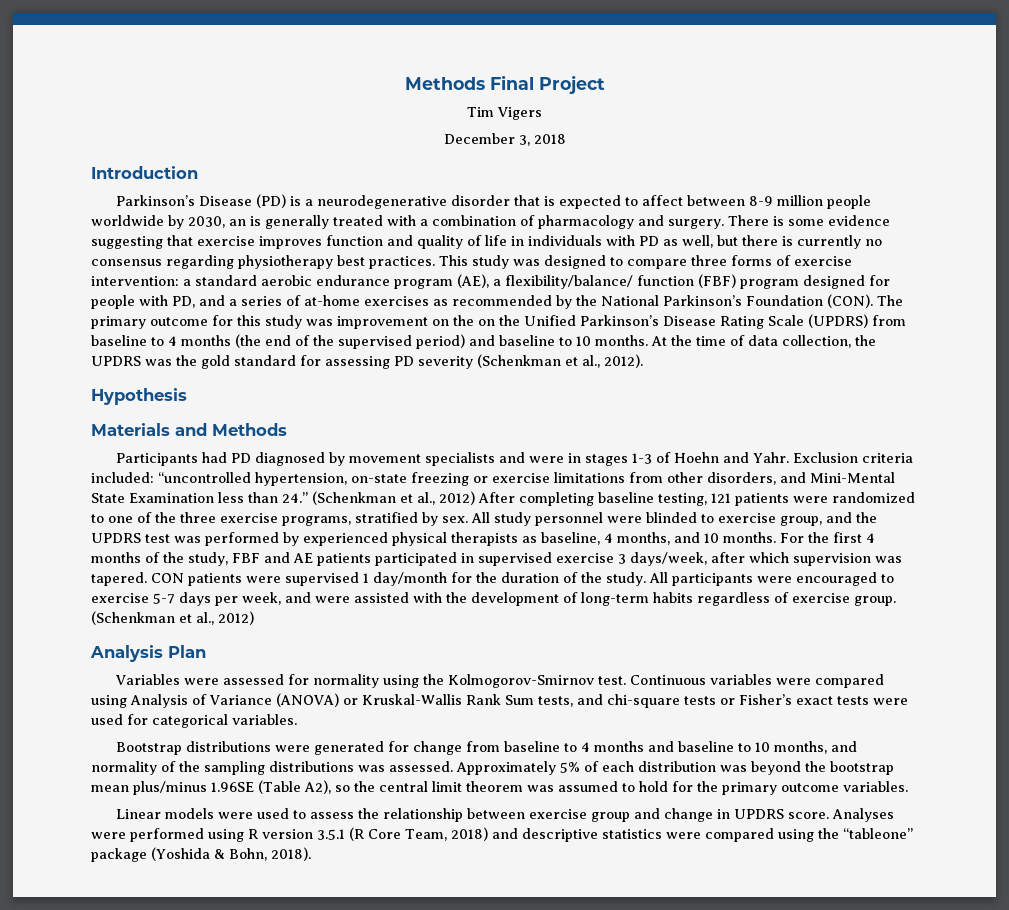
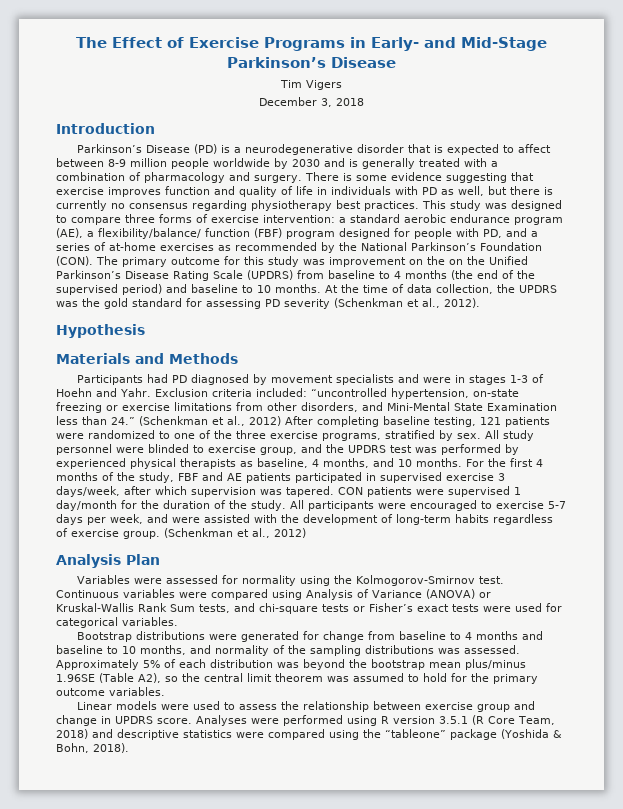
- Methods Final Project
+ The Effect of Exercise Programs in Early- and Mid-Stage Parkinson’s Disease
- Parkinson’s Disease (PD) is a neurodegenerative disorder that is expected to affect between 8-9 million people worldwide by 2030, an is generally treated with a combination of pharmacology and surgery.
+ Parkinson’s Disease (PD) is a neurodegenerative disorder that is expected to affect between 8-9 million people worldwide by 2030 and is generally treated with a combination of pharmacology and surgery.

